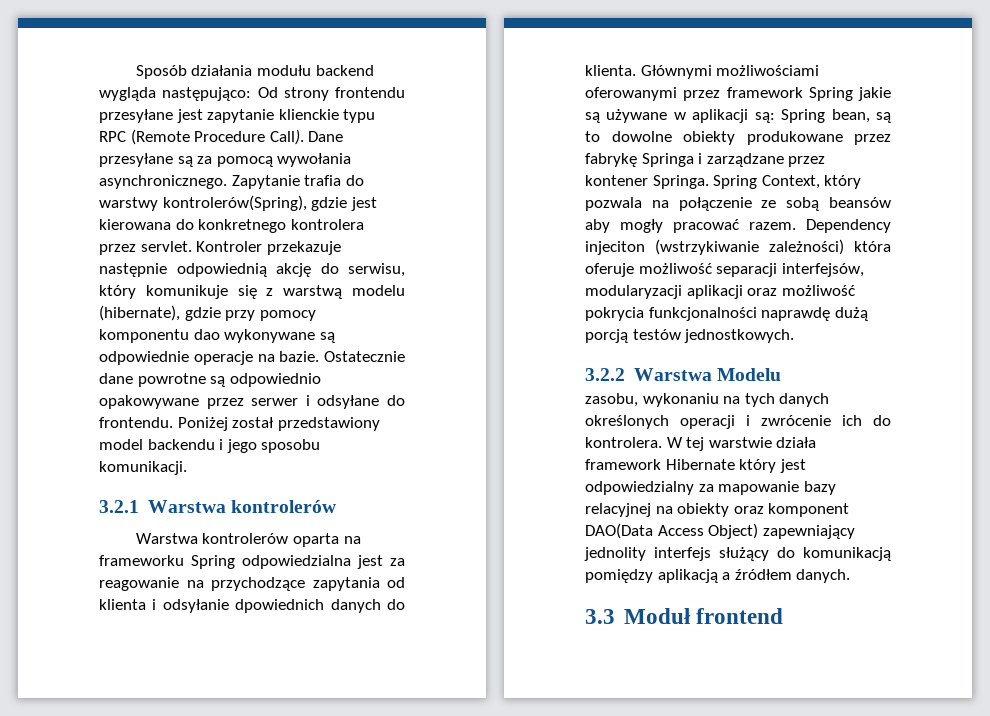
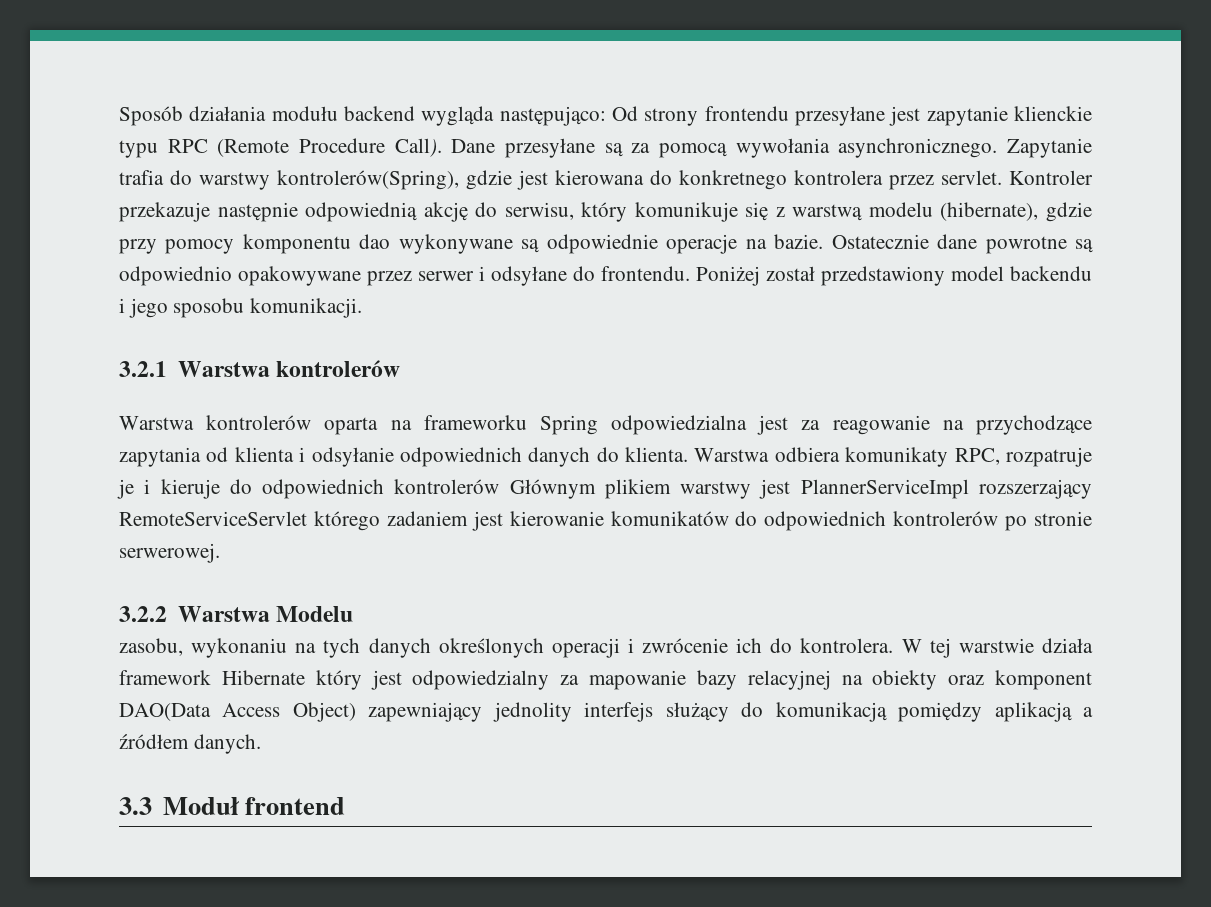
- Warstwa kontrolerów oparta na frameworku Spring odpowiedzialna jest za reagowanie na przychodzące zapytania od klienta i odsyłanie dpowiednich danych do klienta.
+ Warstwa kontrolerów oparta na frameworku Spring odpowiedzialna jest za reagowanie na przychodzące zapytania od klienta i odsyłanie odpowiednich danych do klienta.
- Głównymi możliwościami oferowanymi przez framework Spring jakie są używane w aplikacji są: Spring bean, są to dowolne obiekty produkowane przez fabrykę Springa i zarządzane przez kontener Springa. Spring Context, który pozwala na połączenie ze sobą beansów aby mogły pracować razem. Dependency injeciton (wstrzykiwanie zależności) która oferuje możliwość separacji interfejsów, modularyzacji aplikacji oraz możliwość pokrycia funkcjonalności naprawdę dużą porcją testów jednostkowych.
+ Warstwa odbiera komunikaty RPC, rozpatruje je i kieruje do odpowiednich kontrolerów Głównym plikiem warstwy jest PlannerServiceImpl rozszerzający RemoteServiceServlet którego zadaniem jest kierowanie komunikatów do odpowiednich kontrolerów po stronie serwerowej.

